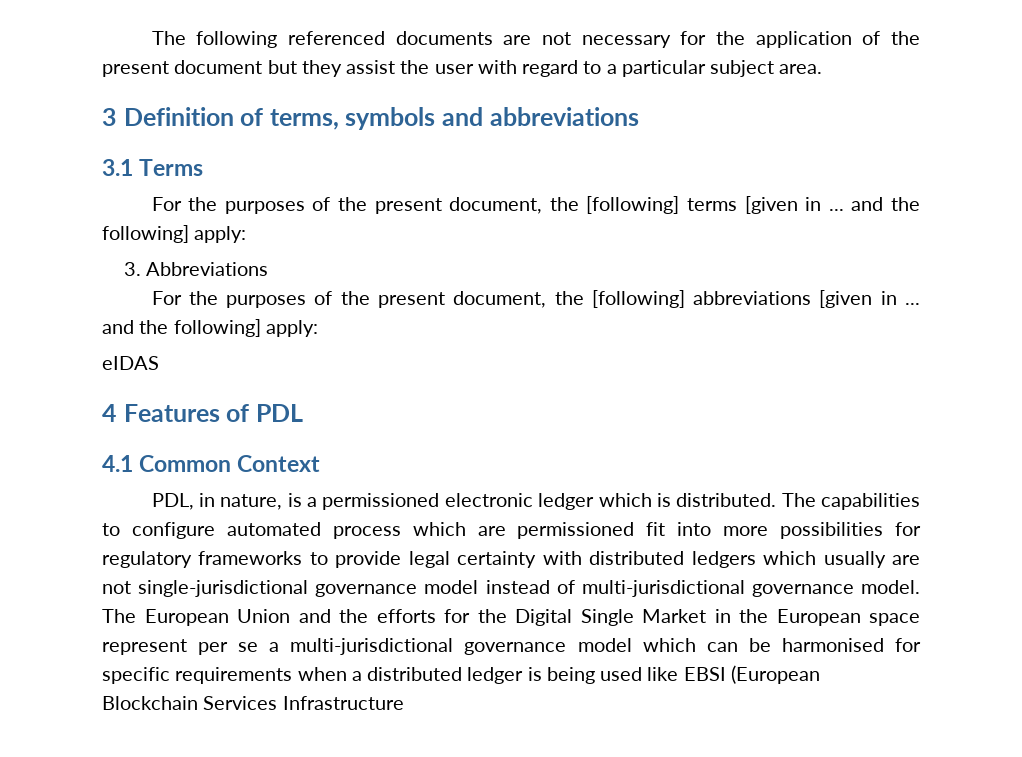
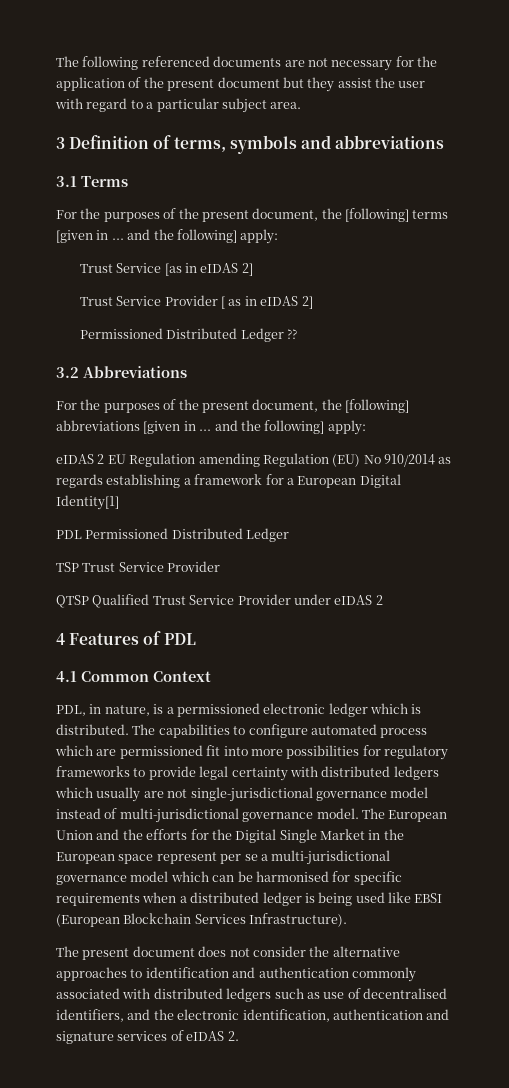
- 3. Abbreviations
+ Trust Service [as in eIDAS 2]
+ Trust Service Provider [ as in eIDAS 2]
+ Permissioned Distributed Ledger ??
+ 3.2 Abbreviations
- eIDAS
+ eIDAS 2 EU Regulation amending Regulation (EU) No 910/2014 as regards establishing a framework for a European Digital Identity[1]
+ PDL Permissioned Distributed Ledger
+ TSP Trust Service Provider
+ QTSP Qualified Trust Service Provider under eIDAS 2
- The European Union and the efforts for the Digital Single Market in the European space represent per se a multi-jurisdictional governance model which can be harmonised for specific requirements when a distributed ledger is being used like EBSI (European Blockchain Services Infrastructure
+ The European Union and the efforts for the Digital Single Market in the European space represent per se a multi-jurisdictional governance model which can be harmonised for specific requirements when a distributed ledger is being used like EBSI (European Blockchain Services Infrastructure).
+ The present document does not consider the alternative approaches to identification and authentication commonly associated with distributed ledgers such as use of decentralised identifiers, and the electronic identification, authentication and signature services of eIDAS 2.

